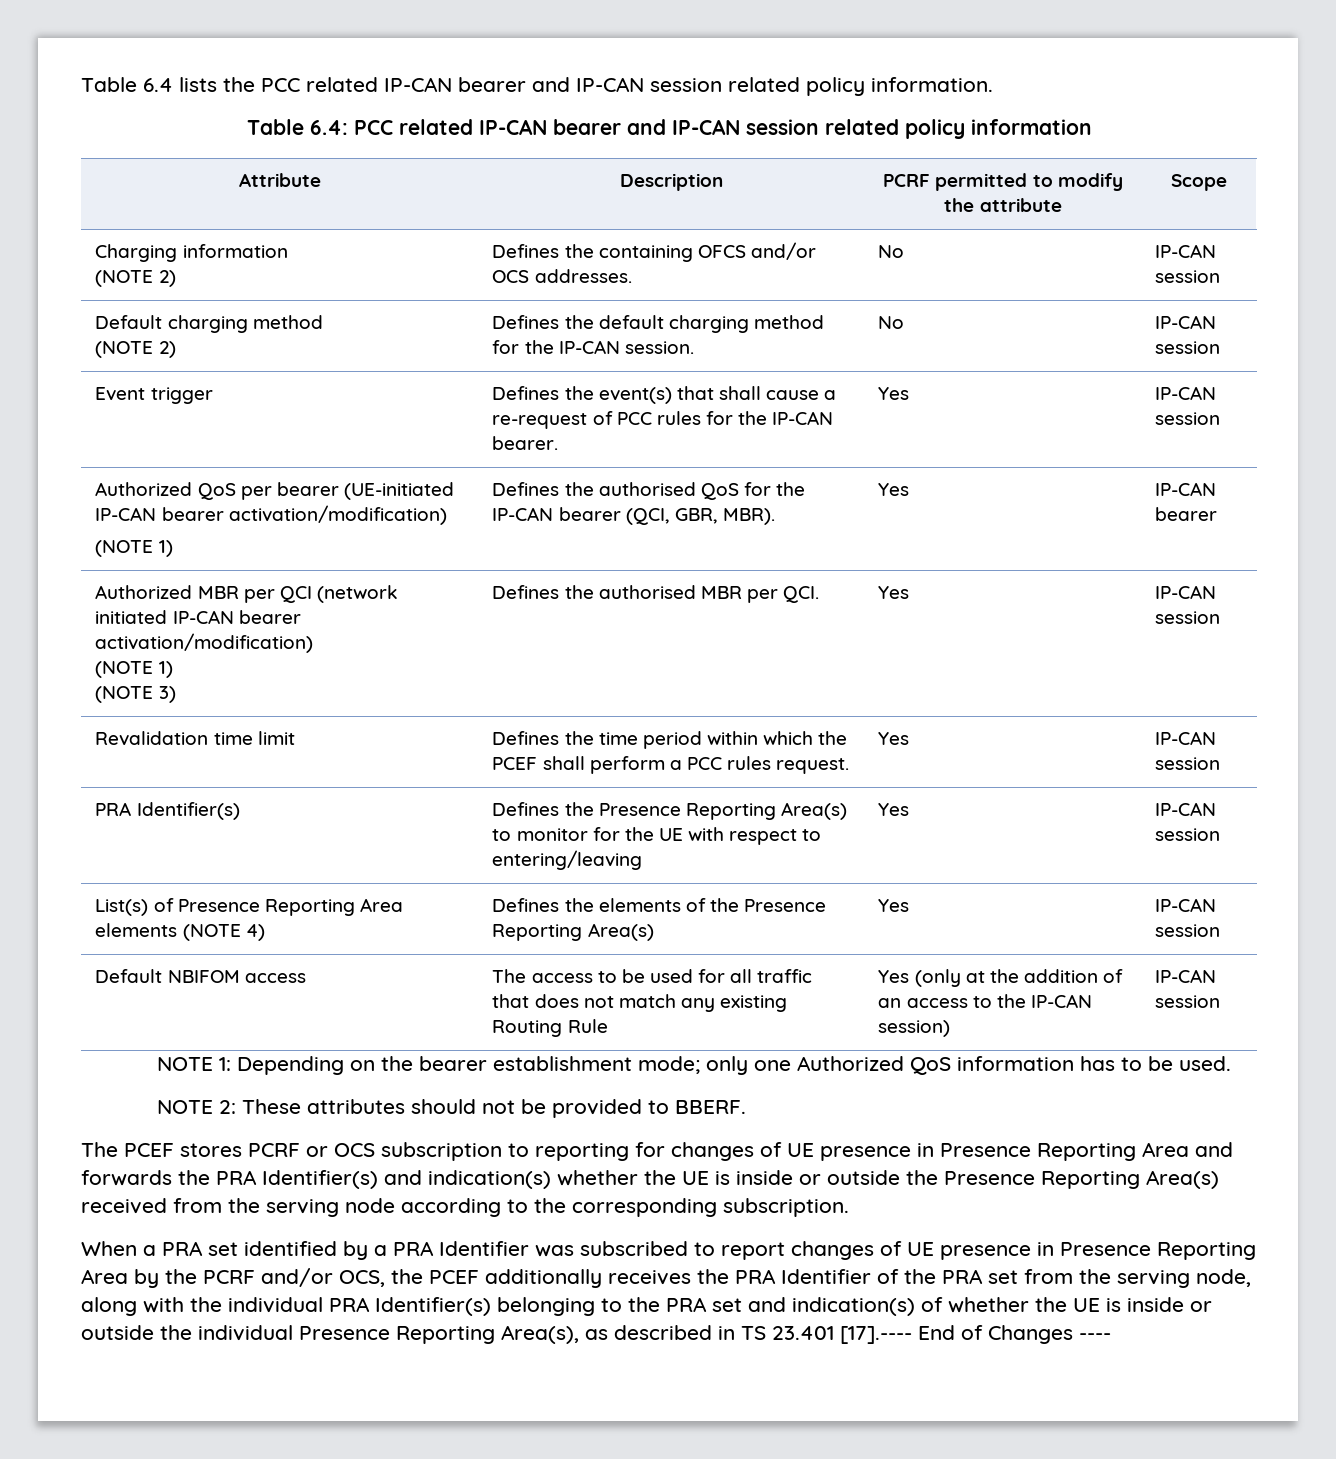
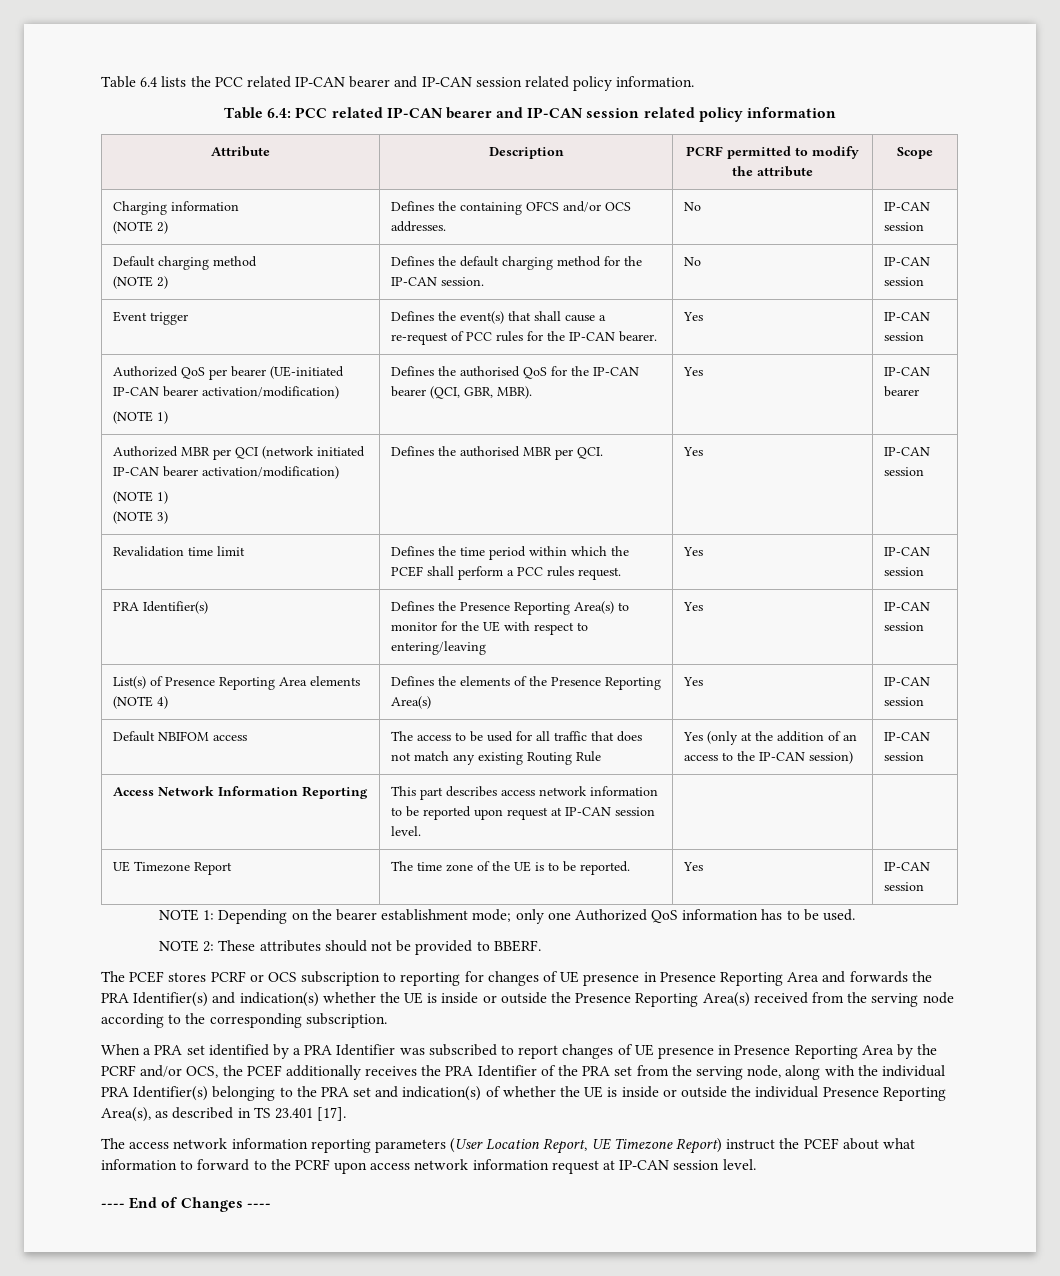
+ Access Network Information Reporting | This part describes access network information to be reported upon request at IP-CAN session level. | |
+ UE Timezone Report | The time zone of the UE is to be reported. | Yes | IP-CAN session
- When a PRA set identified by a PRA Identifier was subscribed to report changes of UE presence in Presence Reporting Area by the PCRF and/or OCS, the PCEF additionally receives the PRA Identifier of the PRA set from the serving node, along with the individual PRA Identifier(s) belonging to the PRA set and indication(s) of whether the UE is inside or outside the individual Presence Reporting Area(s), as described in TS 23.401 [17].---- End of Changes ----
+ When a PRA set identified by a PRA Identifier was subscribed to report changes of UE presence in Presence Reporting Area by the PCRF and/or OCS, the PCEF additionally receives the PRA Identifier of the PRA set from the serving node, along with the individual PRA Identifier(s) belonging to the PRA set and indication(s) of whether the UE is inside or outside the individual Presence Reporting Area(s), as described in TS 23.401 [17].
+ The access network information reporting parameters (User Location Report, UE Timezone Report) instruct the PCEF about what information to forward to the PCRF upon access network information request at IP-CAN session level.
+ ---- End of Changes ----

